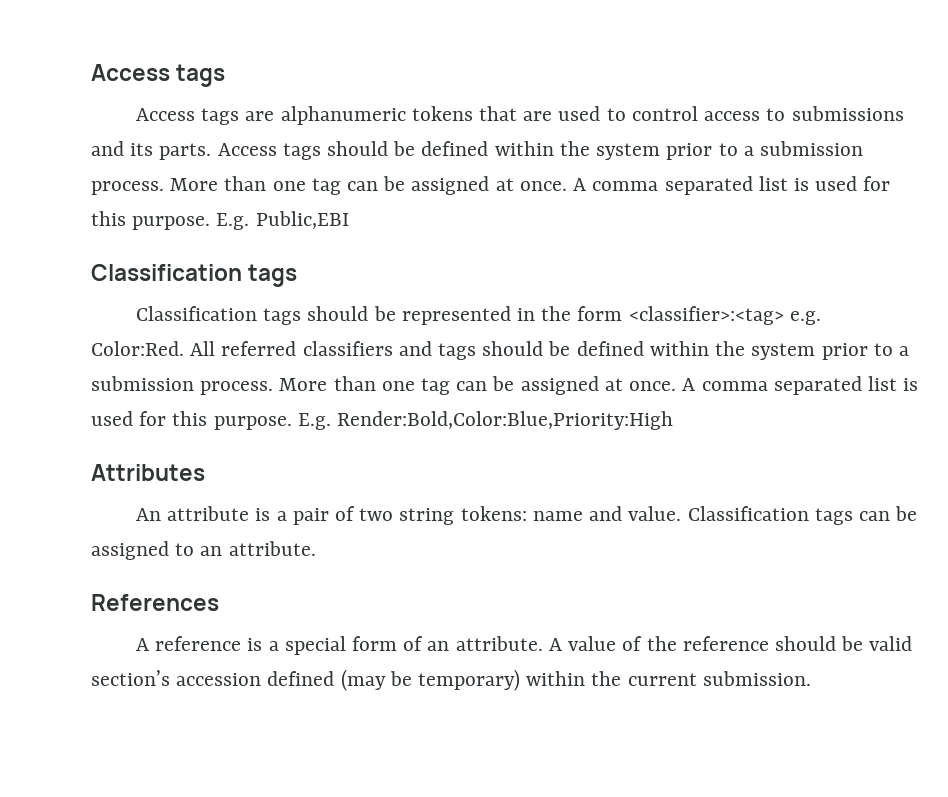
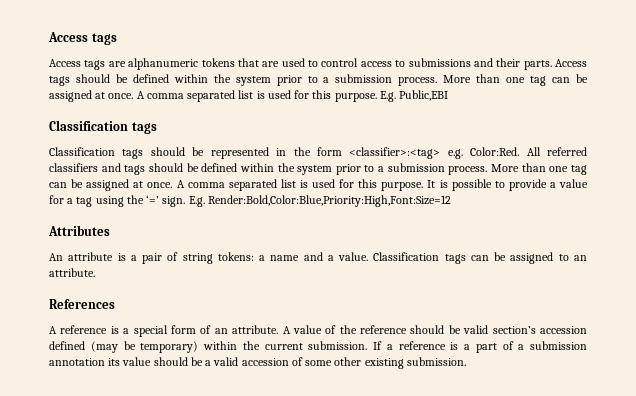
- Access tags are alphanumeric tokens that are used to control access to submissions and its parts.
+ Access tags are alphanumeric tokens that are used to control access to submissions and their parts.
- E.g. Render:Bold,Color:Blue,Priority:High
+ It is possible to provide a value for a tag using the ‘=’ sign. E.g. Render:Bold,Color:Blue,Priority:High,Font:Size=12
- An attribute is a pair of two string tokens: name and value.
+ An attribute is a pair of string tokens: a name and a value.
+ If a reference is a part of a submission annotation its value should be a valid accession of some other existing submission.

